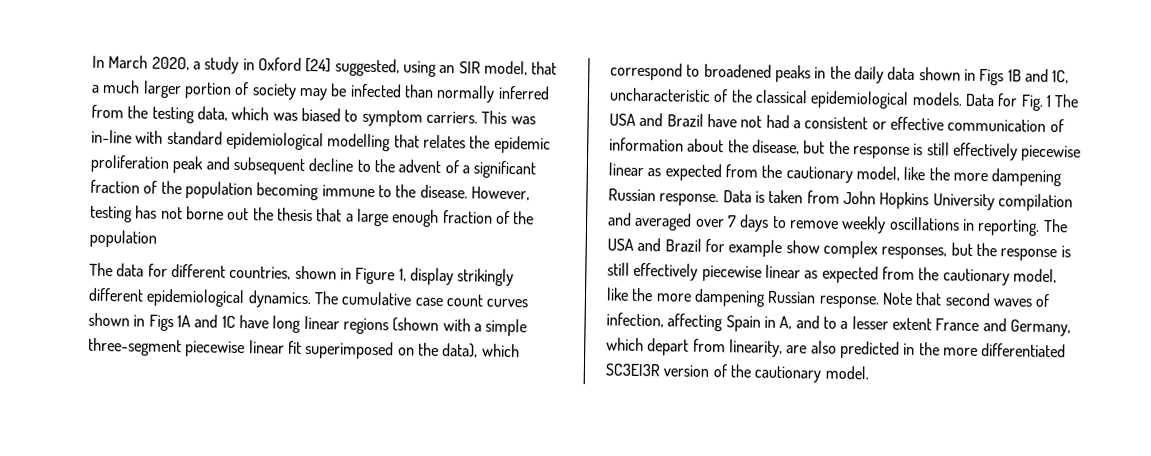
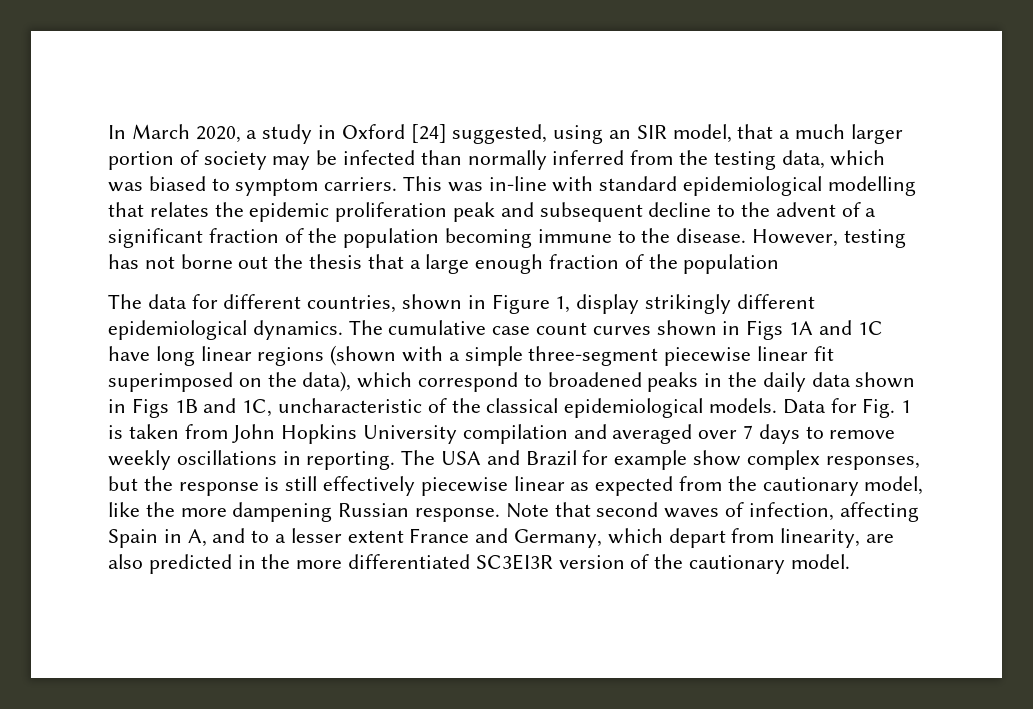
- Data for Fig. 1 The USA and Brazil have not had a consistent or effective communication of information about the disease, but the response is still effectively piecewise linear as expected from the cautionary model, like the more dampening Russian response. Data is taken from John Hopkins University compilation and averaged over 7 days to remove weekly oscillations in reporting.
+ Data for Fig. 1 is taken from John Hopkins University compilation and averaged over 7 days to remove weekly oscillations in reporting.

